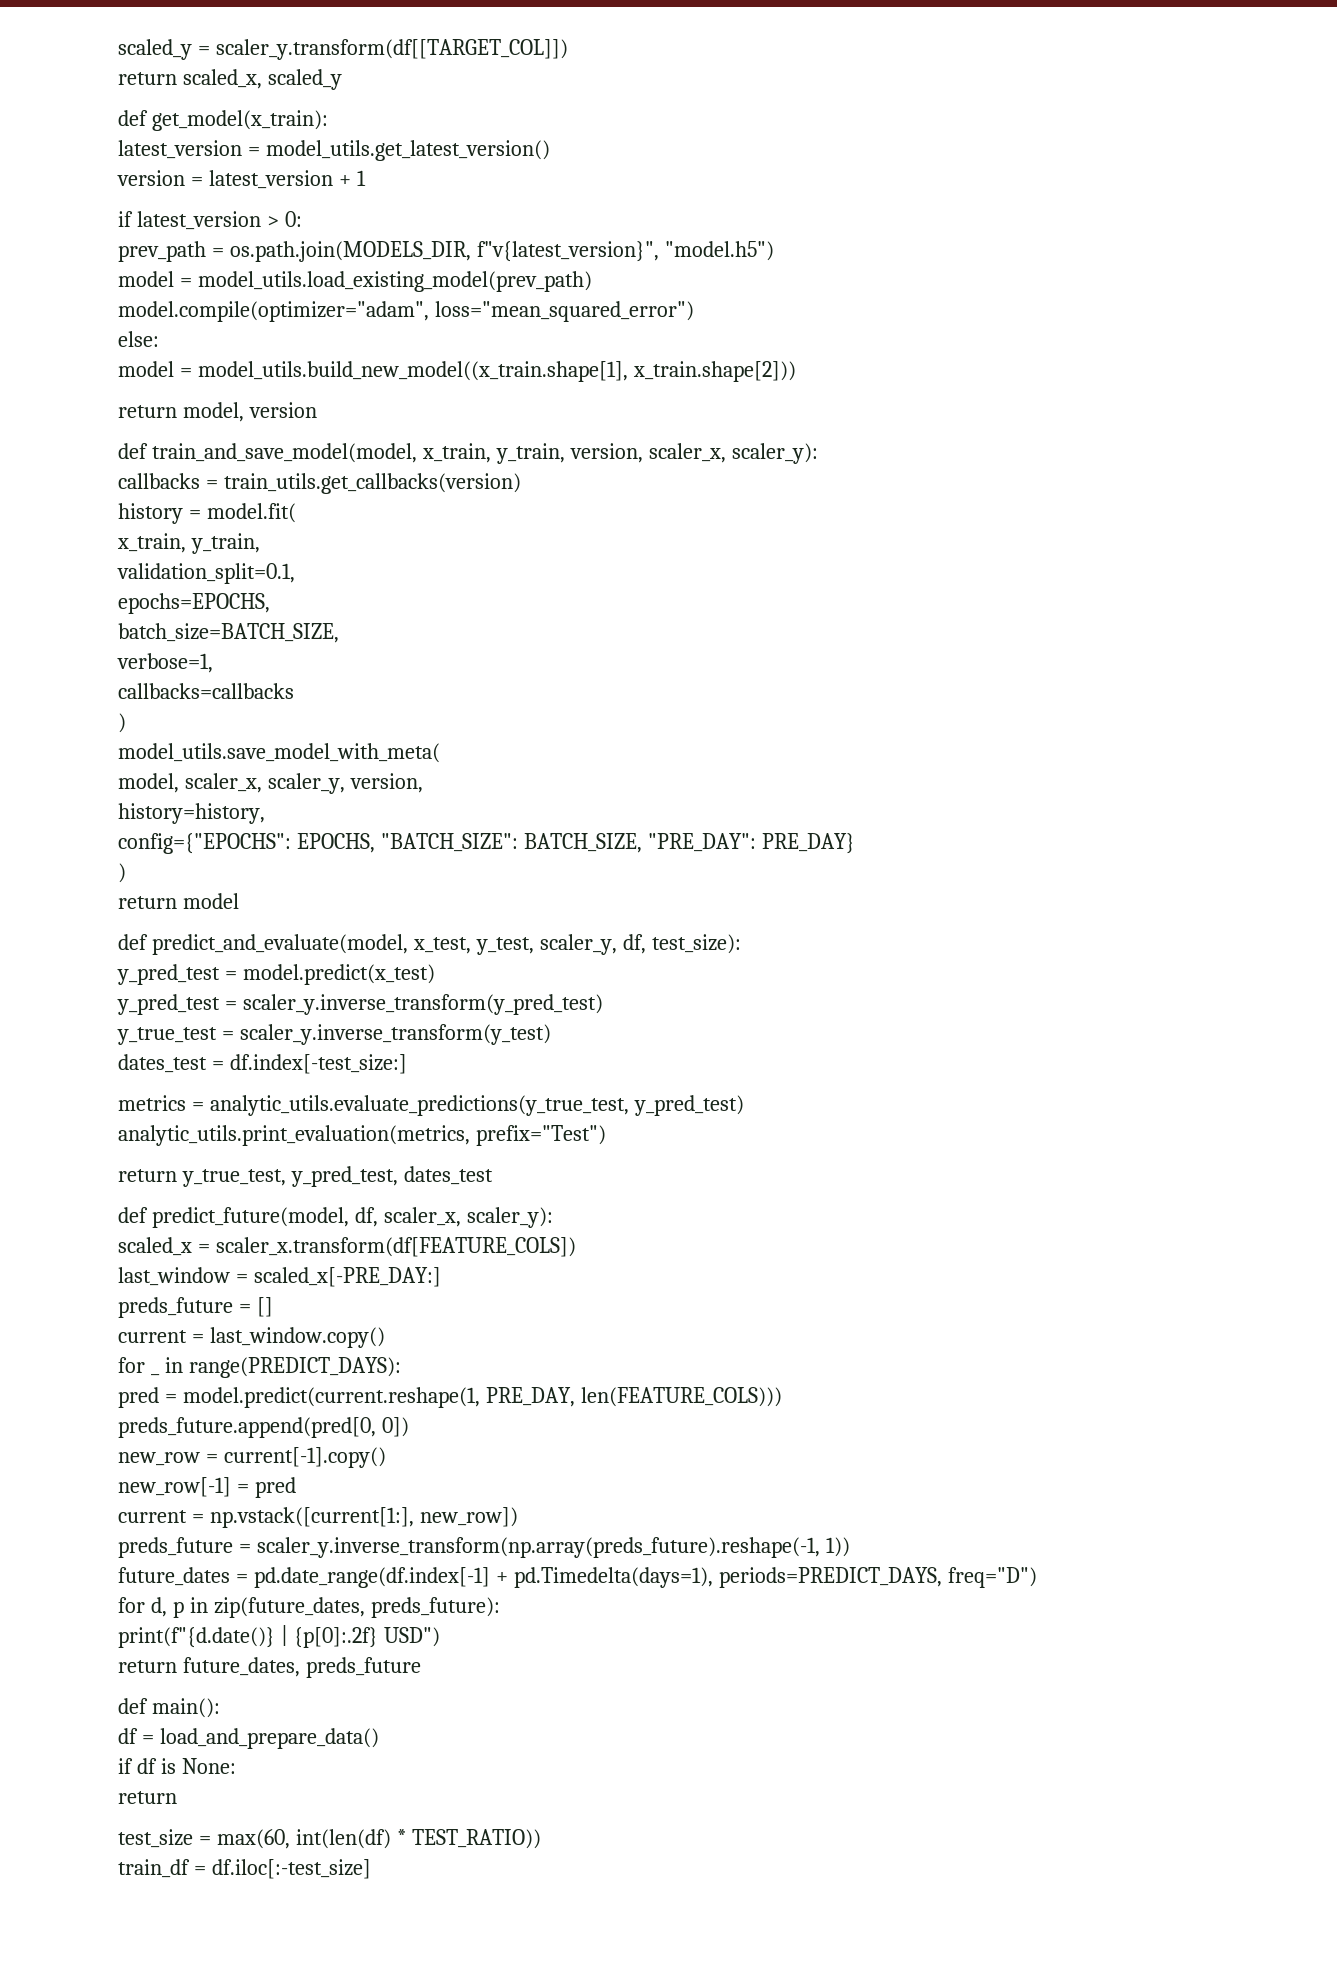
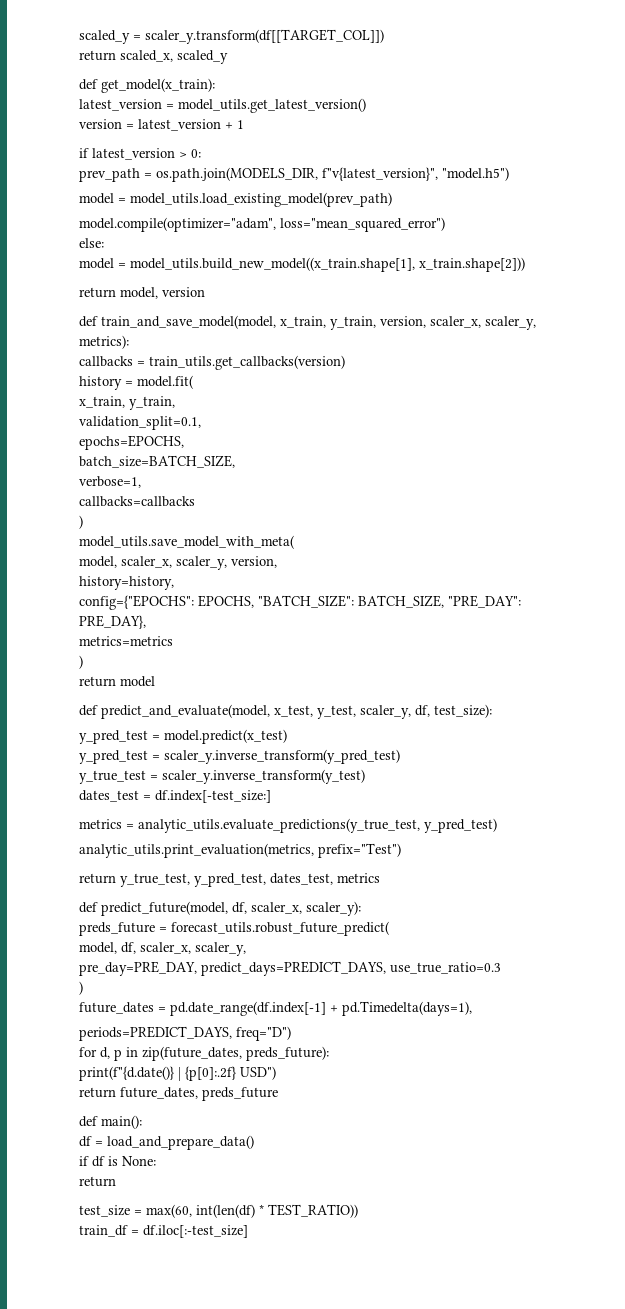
- def train_and_save_model(model, x_train, y_train, version, scaler_x, scaler_y):
+ def train_and_save_model(model, x_train, y_train, version, scaler_x, scaler_y, metrics):
- config={"EPOCHS": EPOCHS, "BATCH_SIZE": BATCH_SIZE, "PRE_DAY": PRE_DAY}
+ config={"EPOCHS": EPOCHS, "BATCH_SIZE": BATCH_SIZE, "PRE_DAY": PRE_DAY},
+ metrics=metrics
- return y_true_test, y_pred_test, dates_test
+ return y_true_test, y_pred_test, dates_test, metrics
- scaled_x = scaler_x.transform(df[FEATURE_COLS])
- last_window = scaled_x[-PRE_DAY:]
- preds_future = []
- current = last_window.copy()
- for _ in range(PREDICT_DAYS):
- pred = model.predict(current.reshape(1, PRE_DAY, len(FEATURE_COLS)))
- preds_future.append(pred[0, 0])
- new_row = current[-1].copy()
- new_row[-1] = pred
- current = np.vstack([current[1:], new_row])
- preds_future = scaler_y.inverse_transform(np.array(preds_future).reshape(-1, 1))
+ preds_future = forecast_utils.robust_future_predict(
+ model, df, scaler_x, scaler_y,
+ pre_day=PRE_DAY, predict_days=PREDICT_DAYS, use_true_ratio=0.3
+ )
- future_dates = pd.date_range(df.index[-1] + pd.Timedelta(days=1), periods=PREDICT_DAYS, freq="D")
+ future_dates = pd.date_range(df.index[-1] + pd.Timedelta(days=1),
+ periods=PREDICT_DAYS, freq="D")

